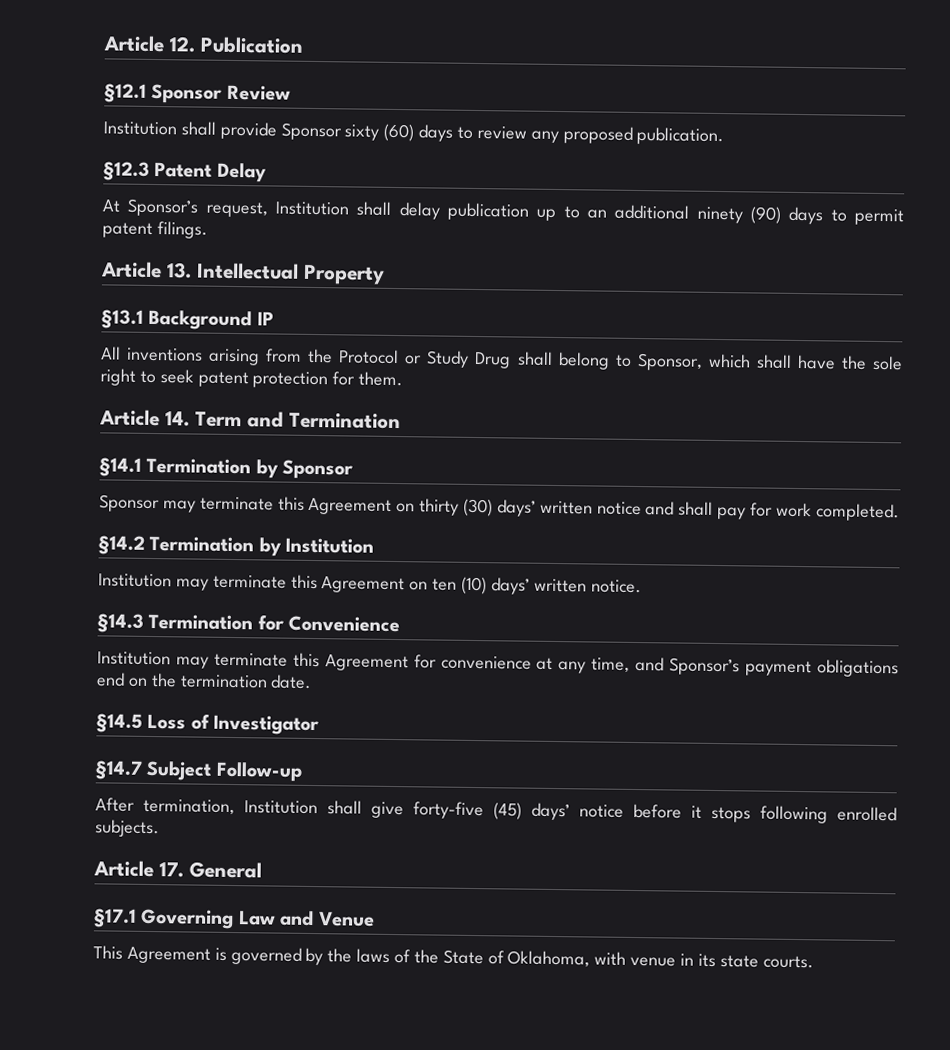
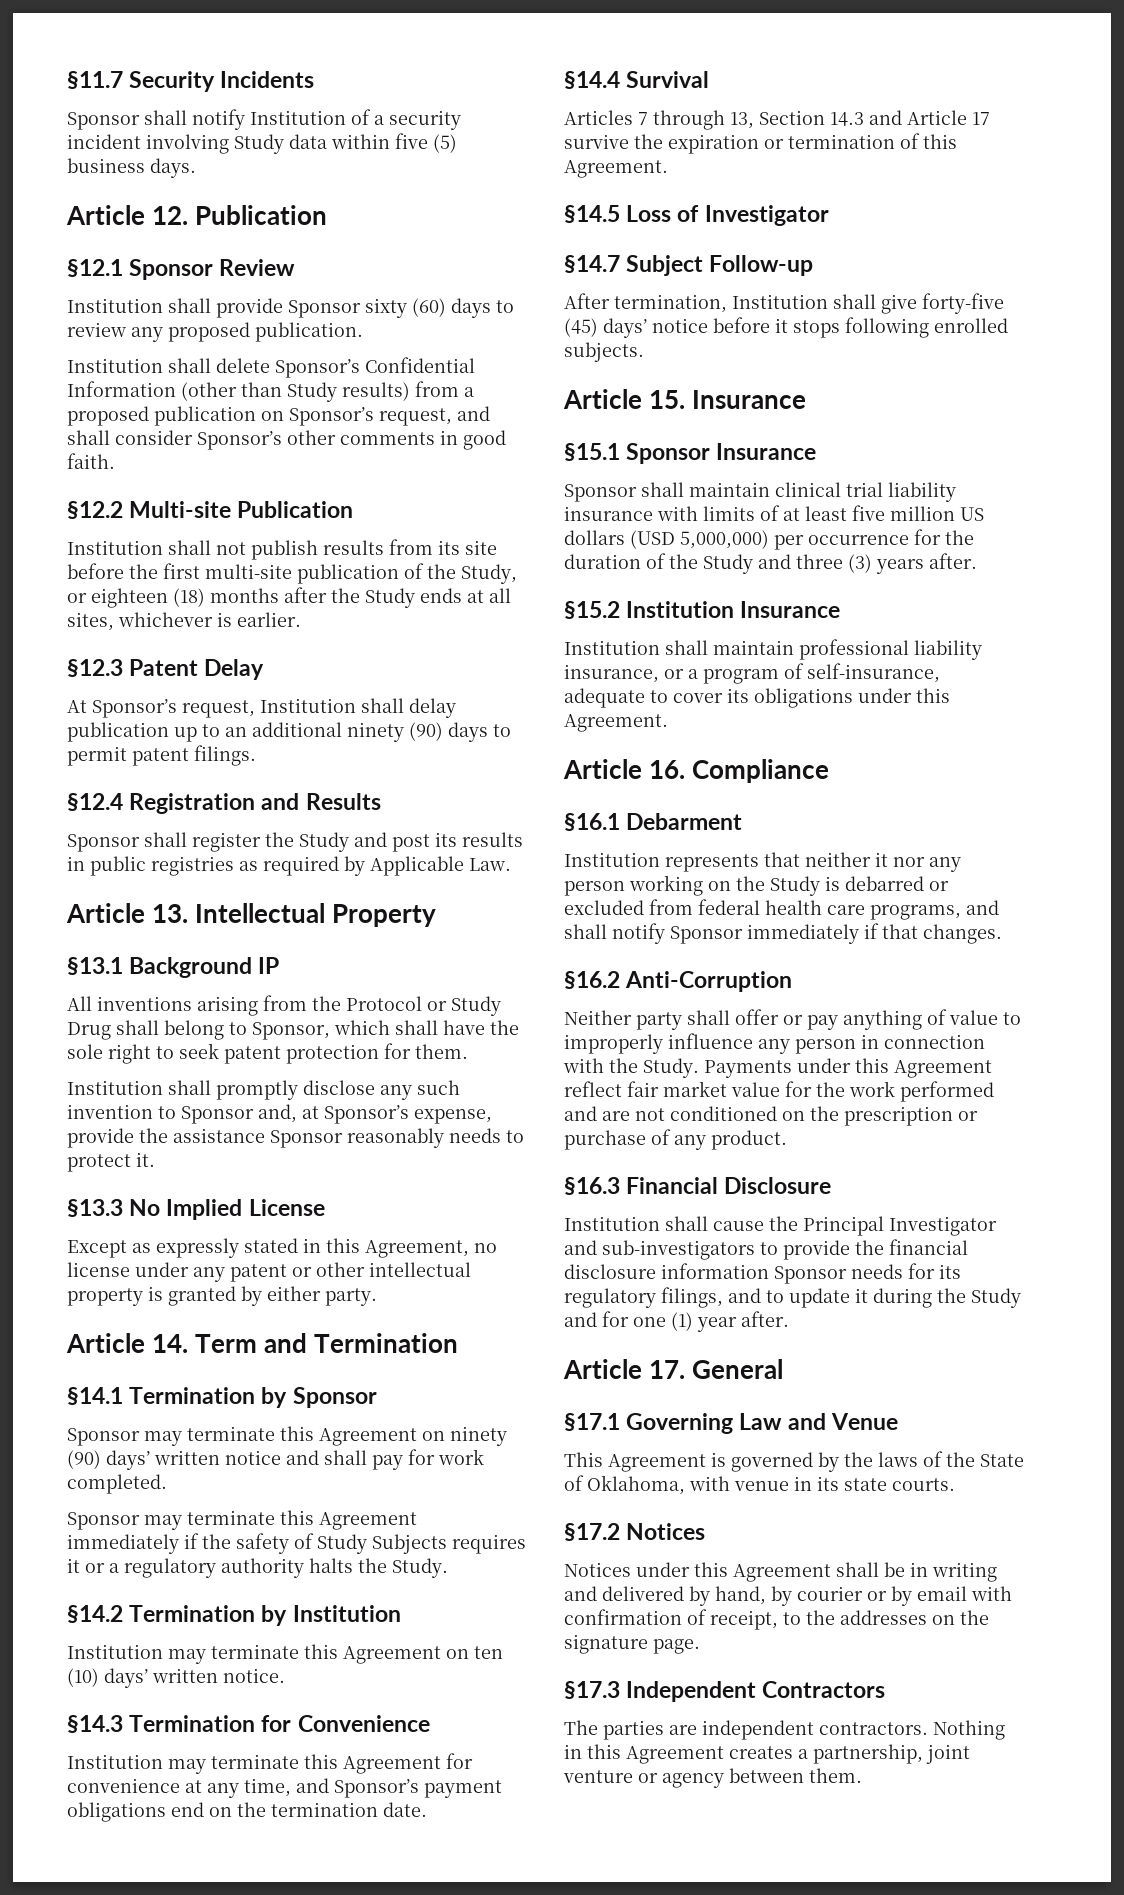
+ §11.7 Security Incidents
+ Sponsor shall notify Institution of a security incident involving Study data within five (5) business days.
+ Institution shall delete Sponsor’s Confidential Information (other than Study results) from a proposed publication on Sponsor’s request, and shall consider Sponsor’s other comments in good faith.
+ §12.2 Multi-site Publication
+ Institution shall not publish results from its site before the first multi-site publication of the Study, or eighteen (18) months after the Study ends at all sites, whichever is earlier.
+ §12.4 Registration and Results
+ Sponsor shall register the Study and post its results in public registries as required by Applicable Law.
+ Institution shall promptly disclose any such invention to Sponsor and, at Sponsor’s expense, provide the assistance Sponsor reasonably needs to protect it.
+ §13.3 No Implied License
+ Except as expressly stated in this Agreement, no license under any patent or other intellectual property is granted by either party.
- Sponsor may terminate this Agreement on thirty (30) days’ written notice and shall pay for work completed.
+ Sponsor may terminate this Agreement on ninety (90) days’ written notice and shall pay for work completed.
+ Sponsor may terminate this Agreement immediately if the safety of Study Subjects requires it or a regulatory authority halts the Study.
+ §14.4 Survival
+ Articles 7 through 13, Section 14.3 and Article 17 survive the expiration or termination of this Agreement.
+ Article 15. Insurance
+ §15.1 Sponsor Insurance
+ Sponsor shall maintain clinical trial liability insurance with limits of at least five million US dollars (USD 5,000,000) per occurrence for the duration of the Study and three (3) years after.
+ §15.2 Institution Insurance
+ Institution shall maintain professional liability insurance, or a program of self-insurance, adequate to cover its obligations under this Agreement.
+ Article 16. Compliance
+ §16.1 Debarment
+ Institution represents that neither it nor any person working on the Study is debarred or excluded from federal health care programs, and shall notify Sponsor immediately if that changes.
+ §16.2 Anti-Corruption
+ Neither party shall offer or pay anything of value to improperly influence any person in connection with the Study. Payments under this Agreement reflect fair market value for the work performed and are not conditioned on the prescription or purchase of any product.
+ §16.3 Financial Disclosure
+ Institution shall cause the Principal Investigator and sub-investigators to provide the financial disclosure information Sponsor needs for its regulatory filings, and to update it during the Study and for one (1) year after.
+ §17.2 Notices
+ Notices under this Agreement shall be in writing and delivered by hand, by courier or by email with confirmation of receipt, to the addresses on the signature page.
+ §17.3 Independent Contractors
+ The parties are independent contractors. Nothing in this Agreement creates a partnership, joint venture or agency between them.

